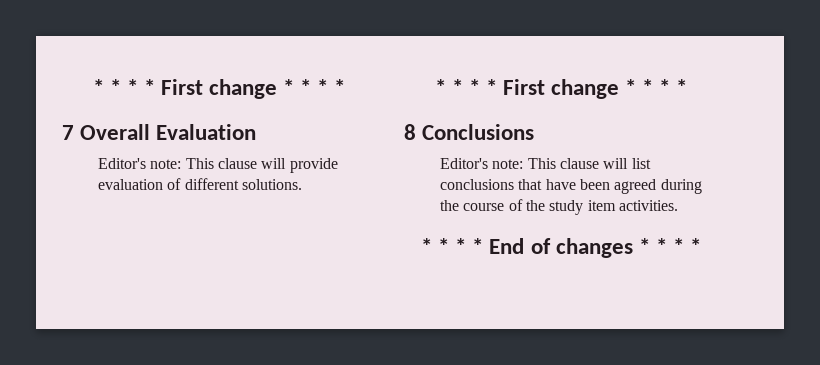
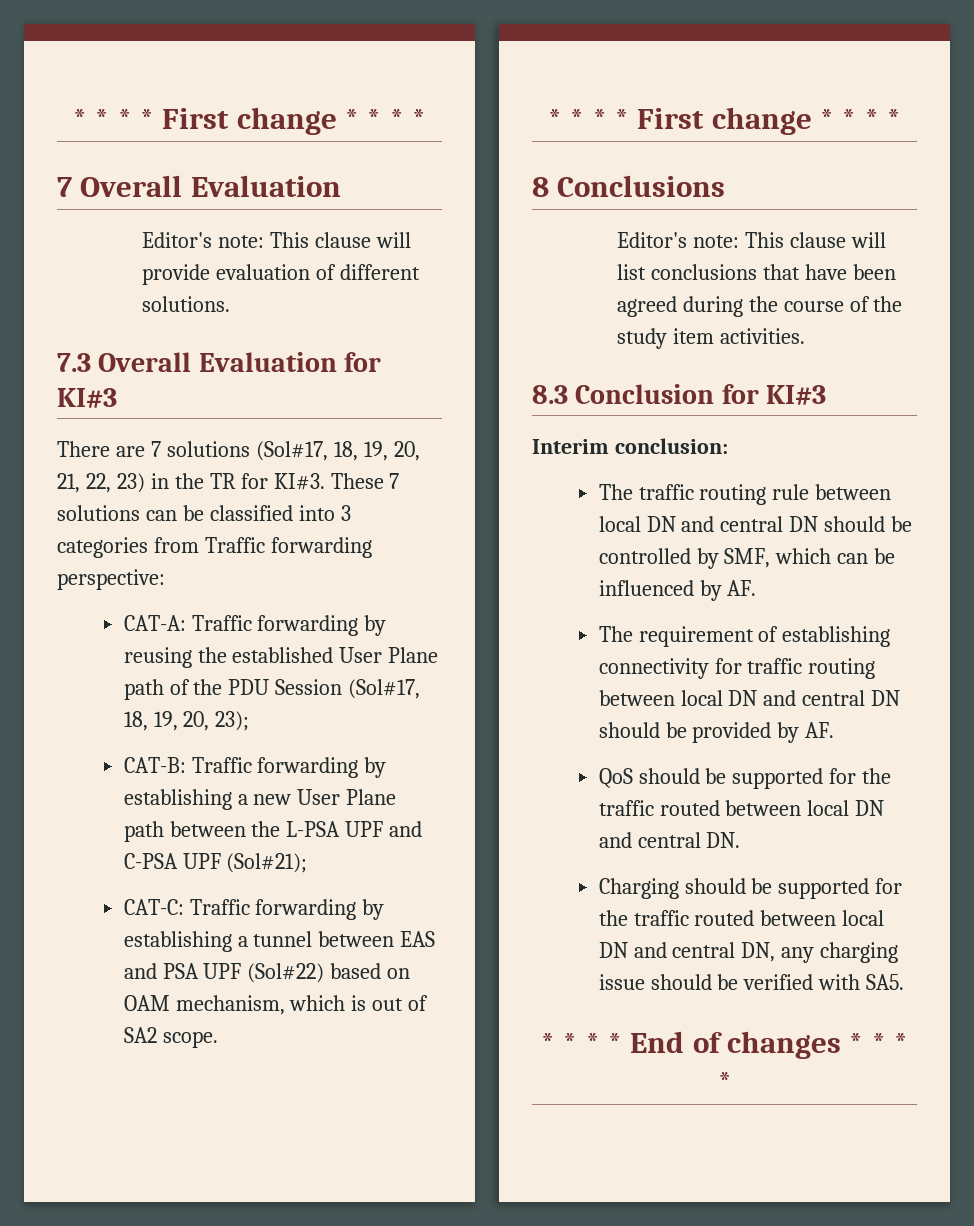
+ 7.3 Overall Evaluation for KI#3
+ There are 7 solutions (Sol#17, 18, 19, 20, 21, 22, 23) in the TR for KI#3. These 7 solutions can be classified into 3 categories from Traffic forwarding perspective:
+ CAT-A: Traffic forwarding by reusing the established User Plane path of the PDU Session (Sol#17, 18, 19, 20, 23);
+ CAT-B: Traffic forwarding by establishing a new User Plane path between the L-PSA UPF and C-PSA UPF (Sol#21);
+ CAT-C: Traffic forwarding by establishing a tunnel between EAS and PSA UPF (Sol#22) based on OAM mechanism, which is out of SA2 scope.
+ 8.3 Conclusion for KI#3
+ Interim conclusion:
+ The traffic routing rule between local DN and central DN should be controlled by SMF, which can be influenced by AF.
+ The requirement of establishing connectivity for traffic routing between local DN and central DN should be provided by AF.
+ QoS should be supported for the traffic routed between local DN and central DN.
+ Charging should be supported for the traffic routed between local DN and central DN, any charging issue should be verified with SA5.

